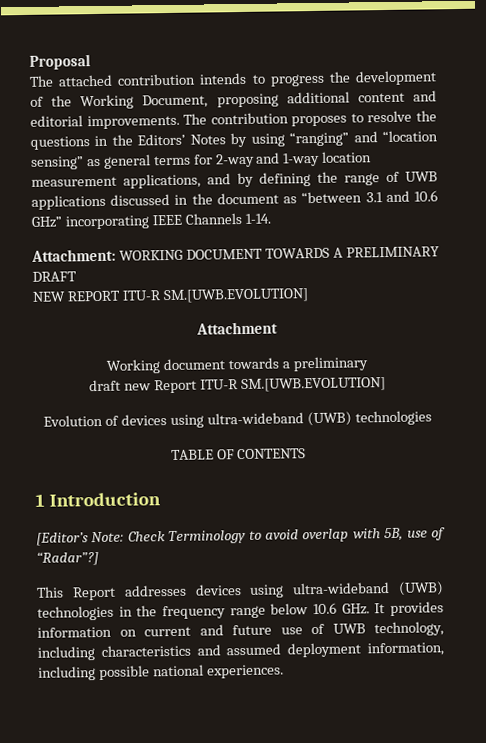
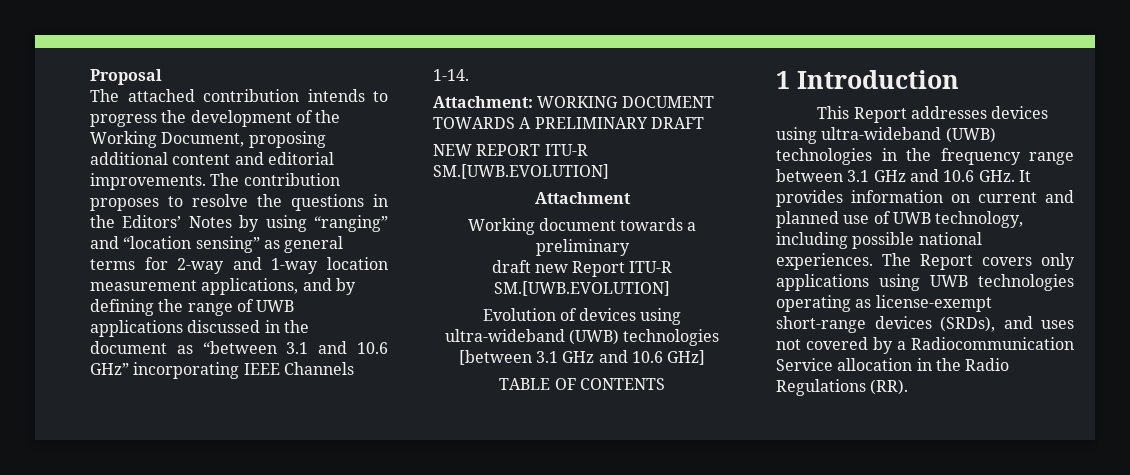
- Evolution of devices using ultra-wideband (UWB) technologies
+ Evolution of devices using ultra-wideband (UWB) technologies [between 3.1 GHz and 10.6 GHz]
- [Editor’s Note: Check Terminology to avoid overlap with 5B, use of “Radar”?]
- This Report addresses devices using ultra-wideband (UWB) technologies in the frequency range below 10.6 GHz. It provides information on current and future use of UWB technology, including characteristics and assumed deployment information, including possible national experiences.
+ This Report addresses devices using ultra-wideband (UWB) technologies in the frequency range between 3.1 GHz and 10.6 GHz. It provides information on current and planned use of UWB technology, including possible national experiences. The Report covers only applications using UWB technologies operating as license-exempt short-range devices (SRDs), and uses not covered by a Radiocommunication Service allocation in the Radio Regulations (RR).

